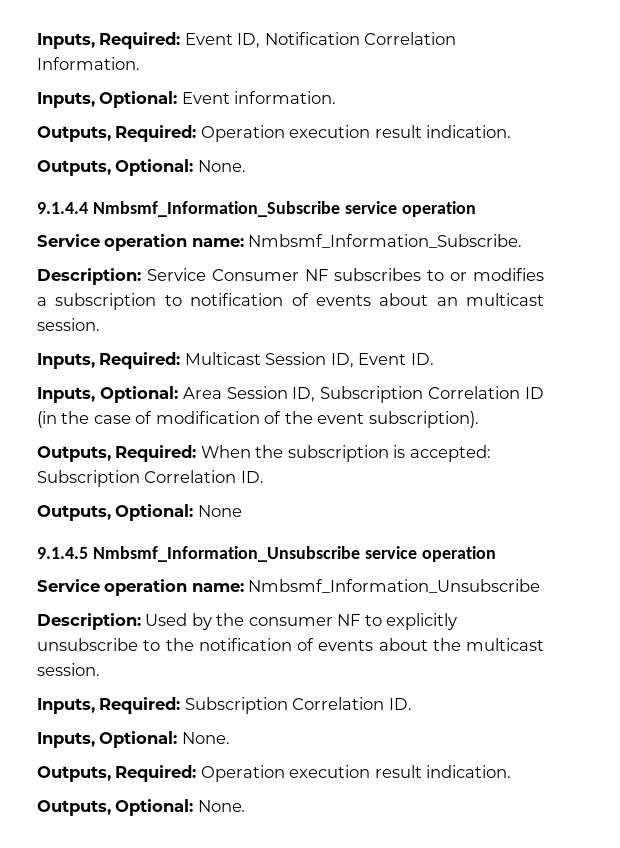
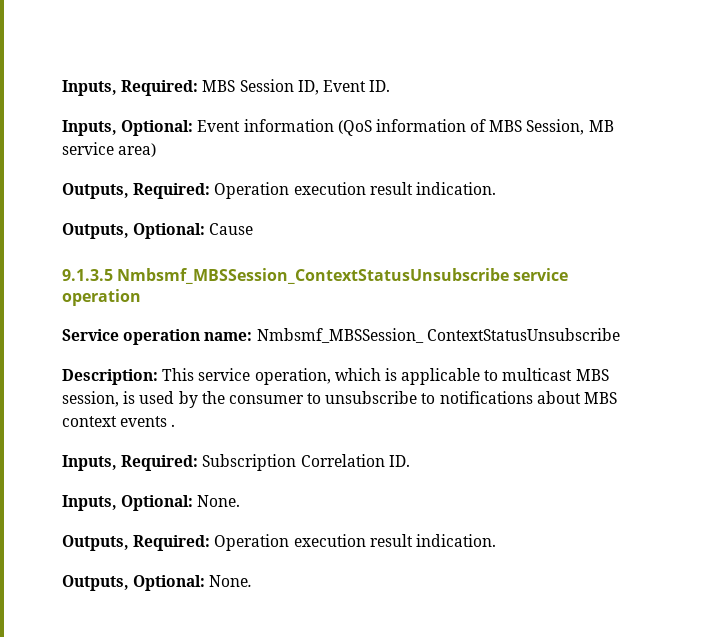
- Inputs, Required: Event ID, Notification Correlation Information.
- Inputs, Optional: Event information.
+ Inputs, Required: MBS Session ID, Event ID.
+ Inputs, Optional: Event information (QoS information of MBS Session, MB service area)
  Outputs, Required: Operation execution result indication.
- Outputs, Optional: None.
- 9.1.4.4 Nmbsmf_Information_Subscribe service operation
- Service operation name: Nmbsmf_Information_Subscribe.
- Description: Service Consumer NF subscribes to or modifies a subscription to notification of events about an multicast session.
- Inputs, Required: Multicast Session ID, Event ID.
- Inputs, Optional: Area Session ID, Subscription Correlation ID (in the case of modification of the event subscription).
- Outputs, Required: When the subscription is accepted: Subscription Correlation ID.
- Outputs, Optional: None
- 9.1.4.5 Nmbsmf_Information_Unsubscribe service operation
- Service operation name: Nmbsmf_Information_Unsubscribe
- Description: Used by the consumer NF to explicitly unsubscribe to the notification of events about the multicast session.
+ Outputs, Optional: Cause
+ 9.1.3.5 Nmbsmf_MBSSession_ContextStatusUnsubscribe service operation
+ Service operation name: Nmbsmf_MBSSession_ ContextStatusUnsubscribe
+ Description: This service operation, which is applicable to multicast MBS session, is used by the consumer to unsubscribe to notifications about MBS context events .

